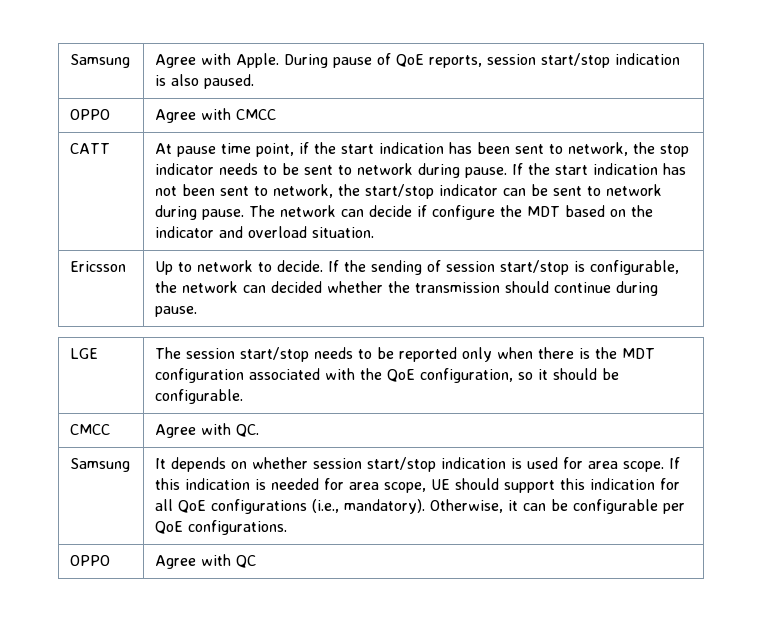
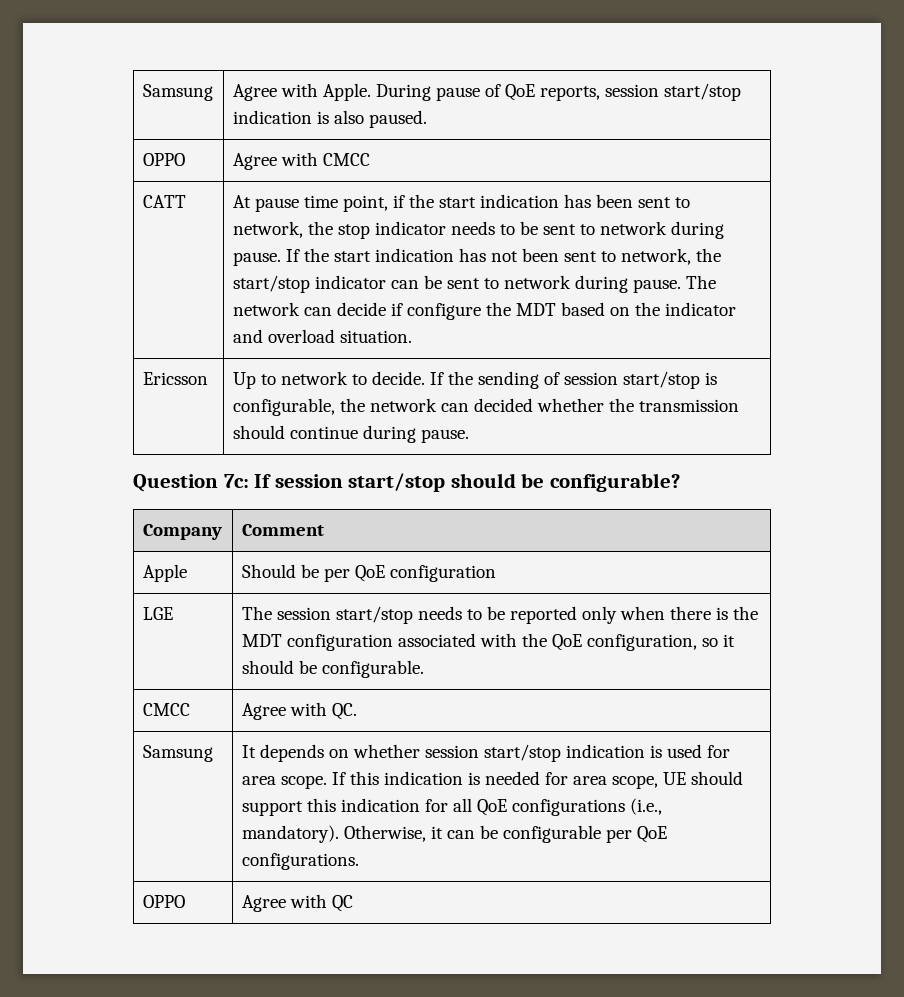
+ Question 7c: If session start/stop should be configurable?
+ Company | Comment
+ Apple | Should be per QoE configuration

